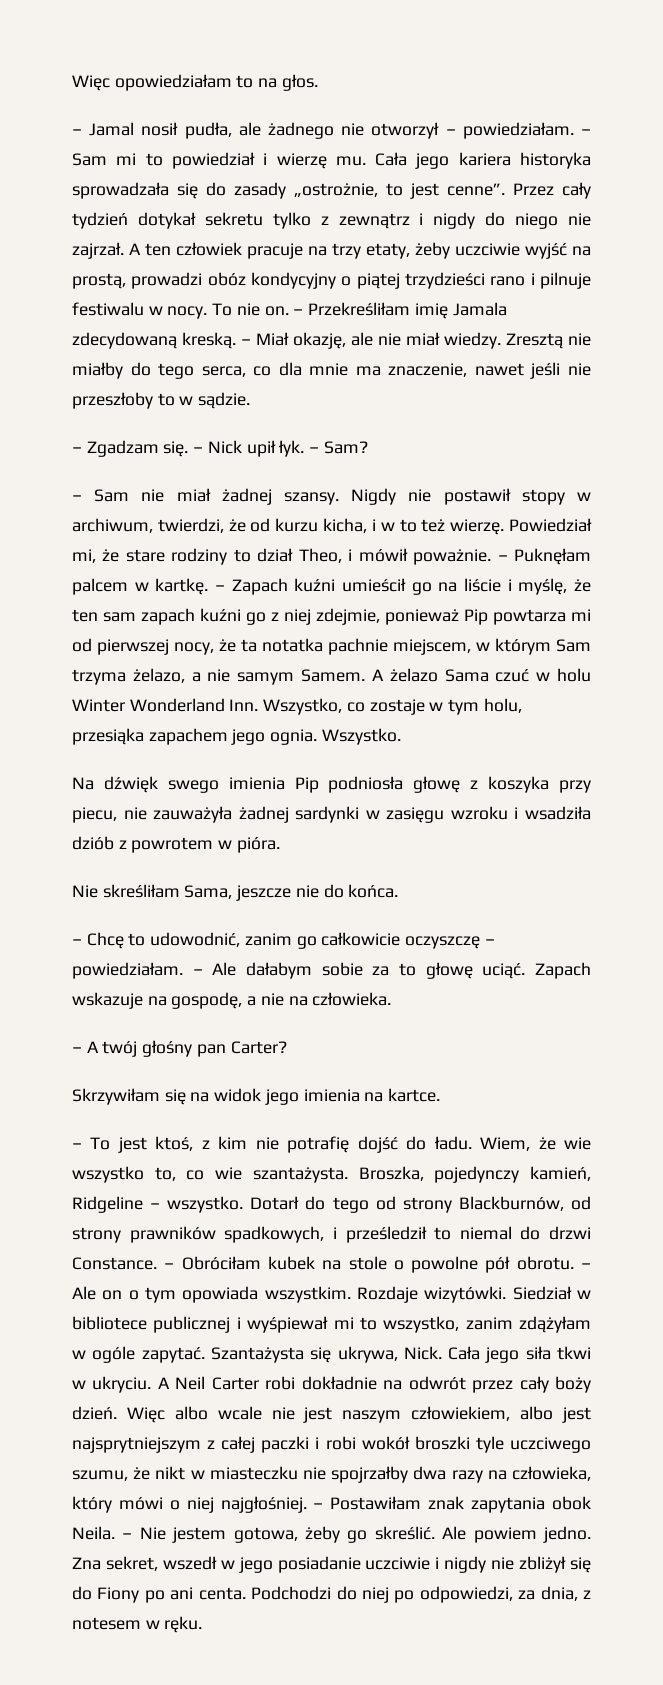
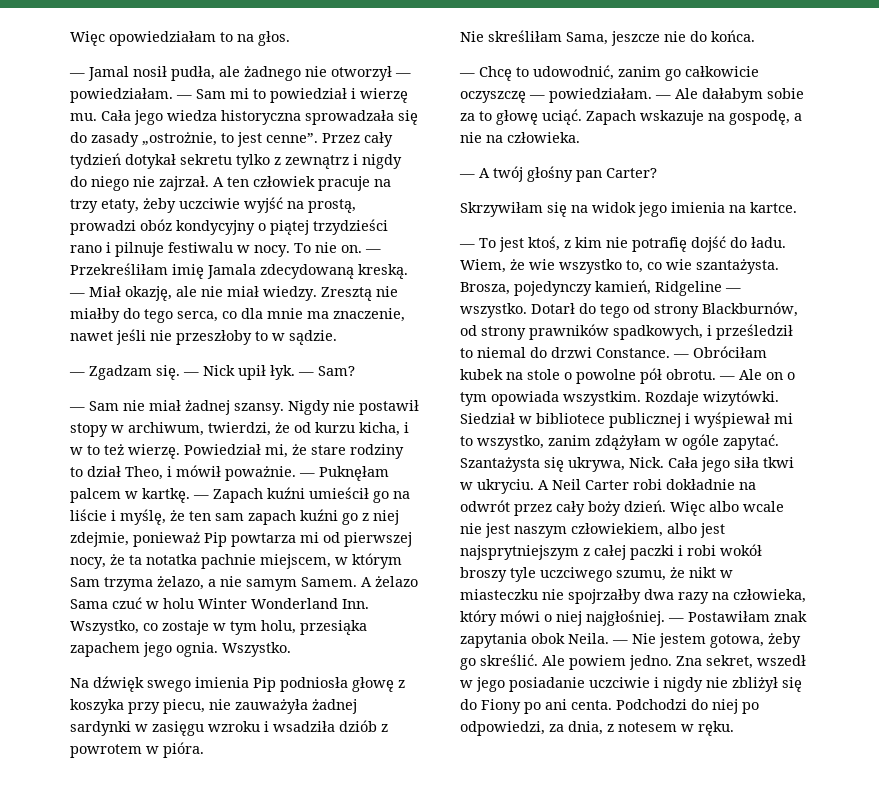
- – Jamal nosił pudła, ale żadnego nie otworzył – powiedziałam. – Sam mi to powiedział i wierzę mu.
+ — Jamal nosił pudła, ale żadnego nie otworzył — powiedziałam. — Sam mi to powiedział i wierzę mu.
- Cała jego kariera historyka sprowadzała się do zasady „ostrożnie, to jest cenne”.
+ Cała jego wiedza historyczna sprowadzała się do zasady „ostrożnie, to jest cenne”.
- – Przekreśliłam imię Jamala zdecydowaną kreską.
+ — Przekreśliłam imię Jamala zdecydowaną kreską.
- – Miał okazję, ale nie miał wiedzy.
+ — Miał okazję, ale nie miał wiedzy.
- – Zgadzam się.
+ — Zgadzam się.
- – Nick upił łyk.
+ — Nick upił łyk.
- – Sam?
+ — Sam?
- – Sam nie miał żadnej szansy.
+ — Sam nie miał żadnej szansy.
- – Puknęłam palcem w kartkę.
+ — Puknęłam palcem w kartkę.
- – Zapach kuźni umieścił go na liście i myślę, że ten sam zapach kuźni go z niej zdejmie, ponieważ Pip powtarza mi od pierwszej nocy, że ta notatka pachnie miejscem, w którym Sam trzyma żelazo, a nie samym Samem.
+ — Zapach kuźni umieścił go na liście i myślę, że ten sam zapach kuźni go z niej zdejmie, ponieważ Pip powtarza mi od pierwszej nocy, że ta notatka pachnie miejscem, w którym Sam trzyma żelazo, a nie samym Samem.
- – Chcę to udowodnić, zanim go całkowicie oczyszczę – powiedziałam. – Ale dałabym sobie za to głowę uciąć.
+ — Chcę to udowodnić, zanim go całkowicie oczyszczę — powiedziałam. — Ale dałabym sobie za to głowę uciąć.
- – A twój głośny pan Carter?
+ — A twój głośny pan Carter?
- – To jest ktoś, z kim nie potrafię dojść do ładu.
+ — To jest ktoś, z kim nie potrafię dojść do ładu.
- Broszka, pojedynczy kamień, Ridgeline – wszystko.
+ Brosza, pojedynczy kamień, Ridgeline — wszystko.
- – Obróciłam kubek na stole o powolne pół obrotu.
+ — Obróciłam kubek na stole o powolne pół obrotu.
- – Ale on o tym opowiada wszystkim.
+ — Ale on o tym opowiada wszystkim.
- Więc albo wcale nie jest naszym człowiekiem, albo jest najsprytniejszym z całej paczki i robi wokół broszki tyle uczciwego szumu, że nikt w miasteczku nie spojrzałby dwa razy na człowieka, który mówi o niej najgłośniej.
+ Więc albo wcale nie jest naszym człowiekiem, albo jest najsprytniejszym z całej paczki i robi wokół broszy tyle uczciwego szumu, że nikt w miasteczku nie spojrzałby dwa razy na człowieka, który mówi o niej najgłośniej.
- – Postawiłam znak zapytania obok Neila.
+ — Postawiłam znak zapytania obok Neila.
- – Nie jestem gotowa, żeby go skreślić.
+ — Nie jestem gotowa, żeby go skreślić.

